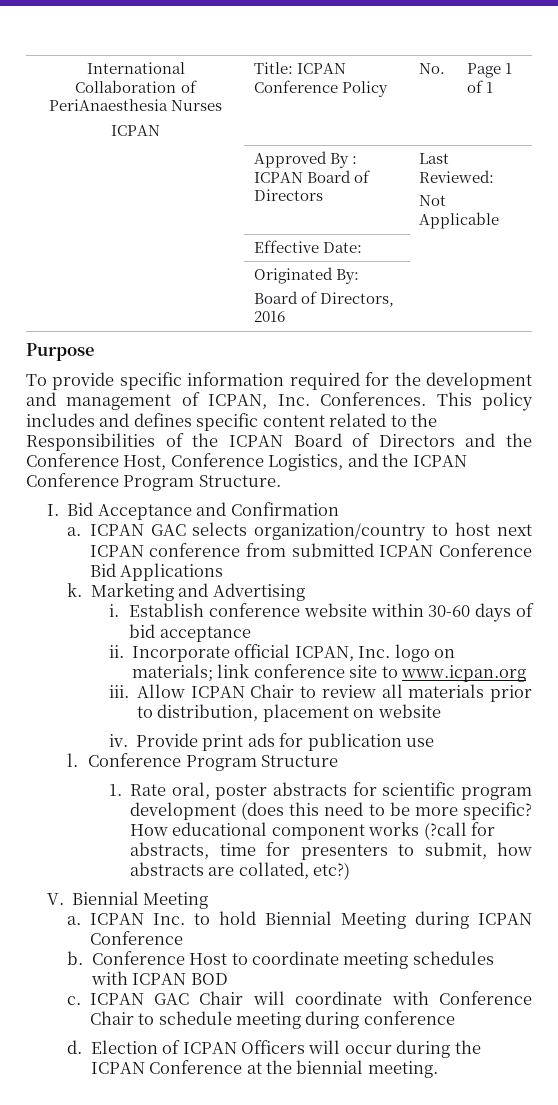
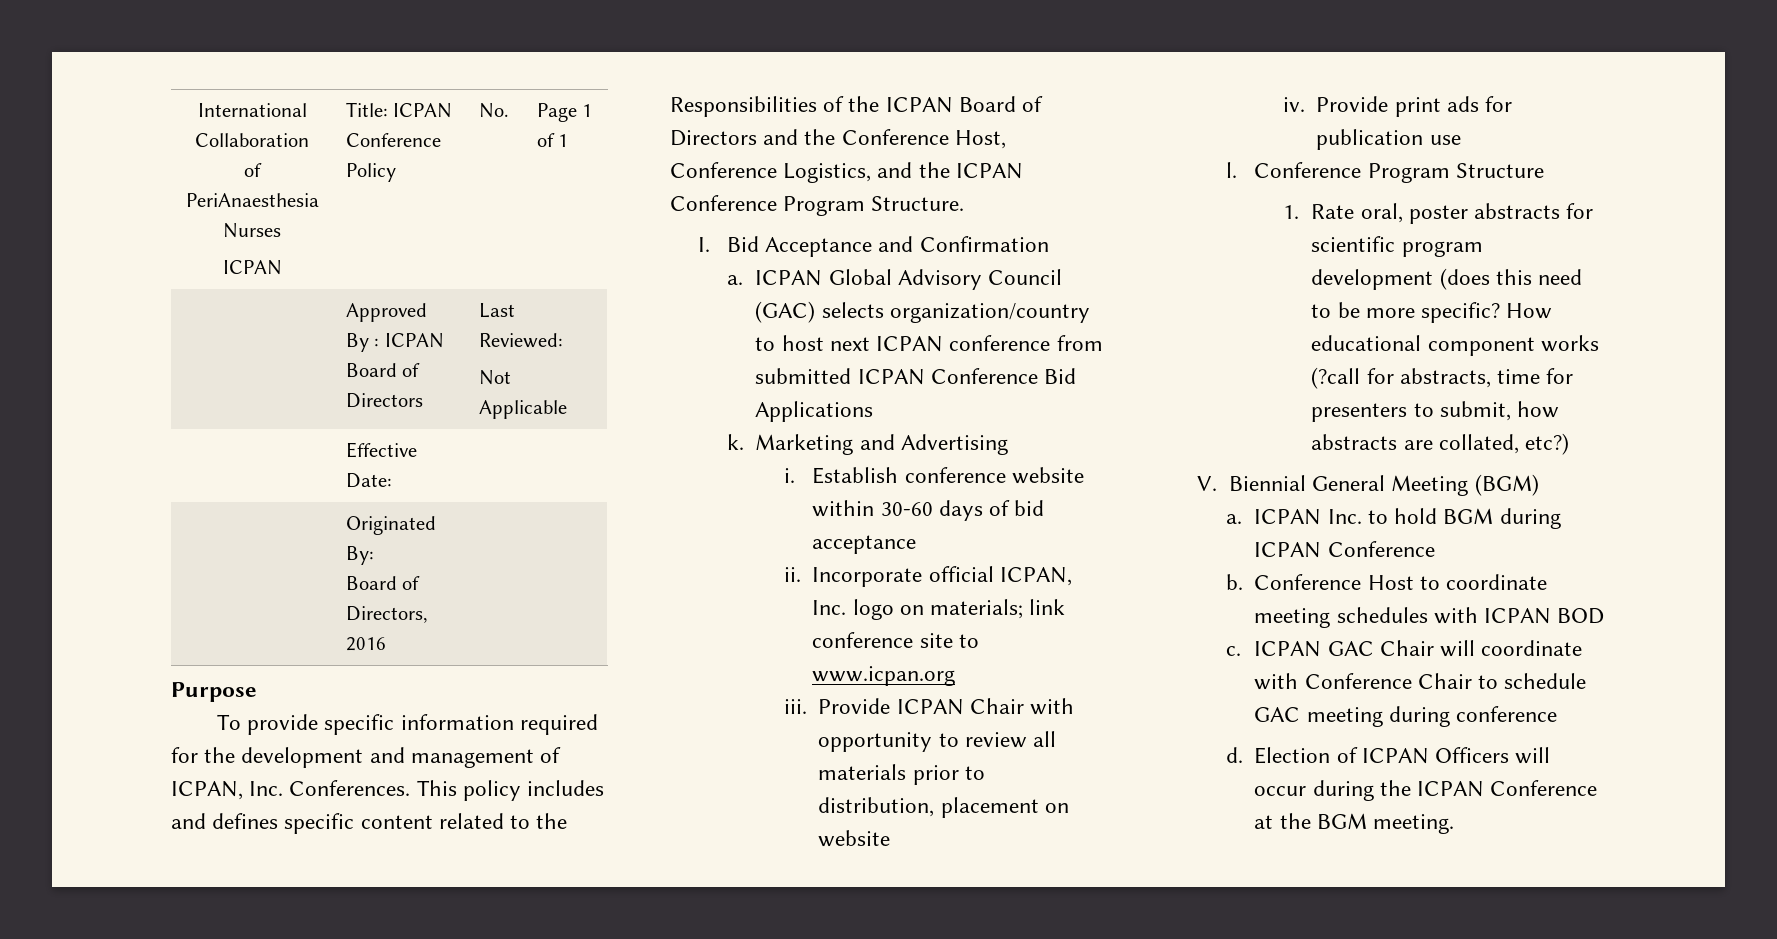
- ICPAN GAC selects organization/country to host next ICPAN conference from submitted ICPAN Conference Bid Applications
+ ICPAN Global Advisory Council (GAC) selects organization/country to host next ICPAN conference from submitted ICPAN Conference Bid Applications
- Allow ICPAN Chair to review all materials prior to distribution, placement on website
+ Provide ICPAN Chair with opportunity to review all materials prior to distribution, placement on website
- V. Biennial Meeting
+ V. Biennial General Meeting (BGM)
- ICPAN Inc. to hold Biennial Meeting during ICPAN Conference
+ ICPAN Inc. to hold BGM during ICPAN Conference
- ICPAN GAC Chair will coordinate with Conference Chair to schedule meeting during conference
+ ICPAN GAC Chair will coordinate with Conference Chair to schedule GAC meeting during conference
- Election of ICPAN Officers will occur during the ICPAN Conference at the biennial meeting.
+ Election of ICPAN Officers will occur during the ICPAN Conference at the BGM meeting.

